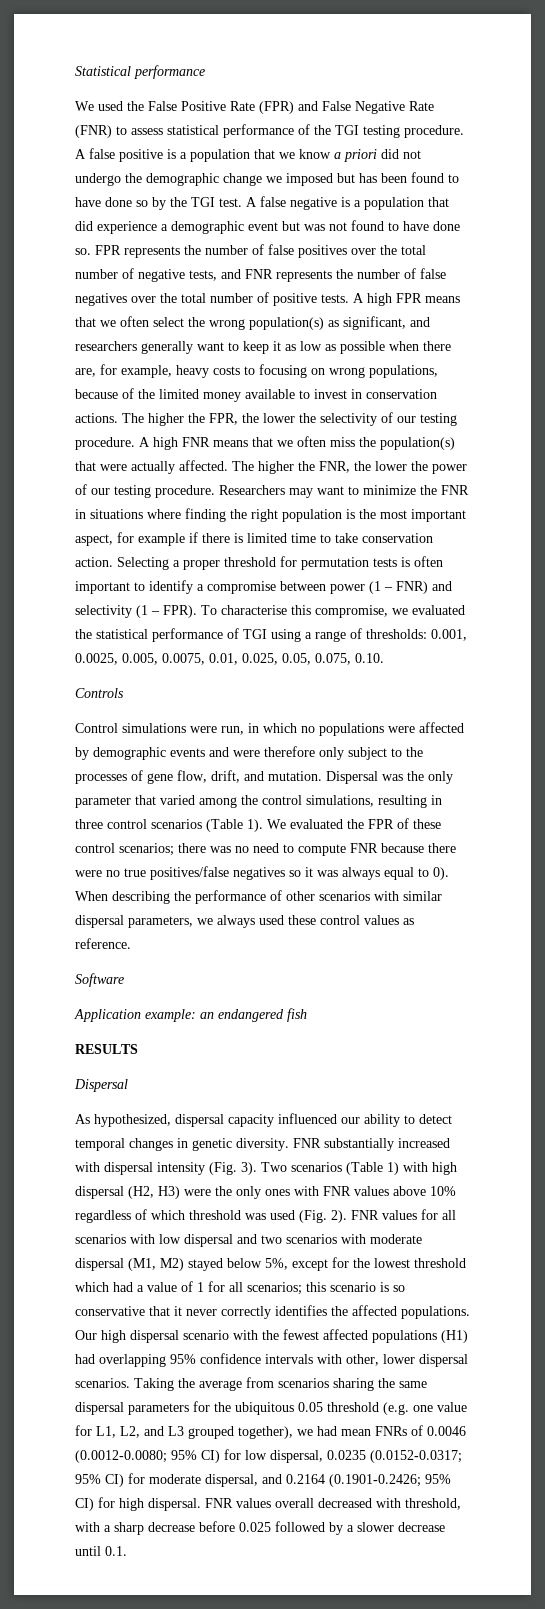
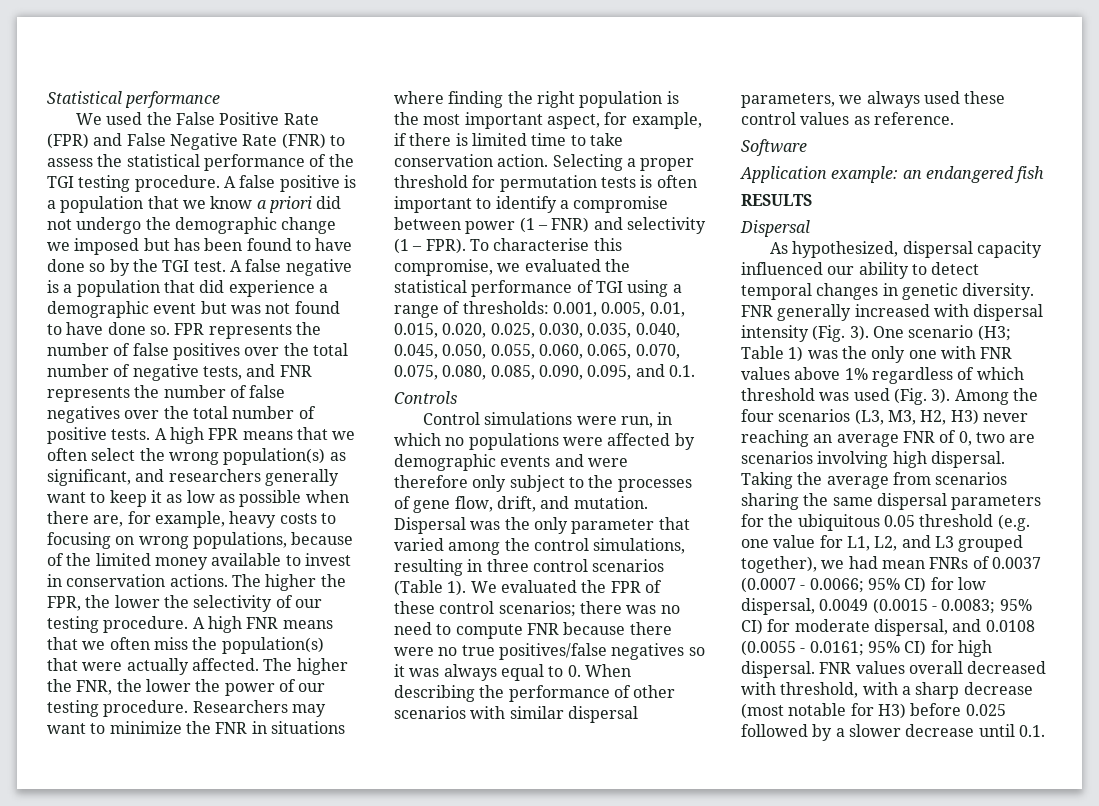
- We used the False Positive Rate (FPR) and False Negative Rate (FNR) to assess statistical performance of the TGI testing procedure.
+ We used the False Positive Rate (FPR) and False Negative Rate (FNR) to assess the statistical performance of the TGI testing procedure.
- Researchers may want to minimize the FNR in situations where finding the right population is the most important aspect, for example if there is limited time to take conservation action.
+ Researchers may want to minimize the FNR in situations where finding the right population is the most important aspect, for example, if there is limited time to take conservation action.
- To characterise this compromise, we evaluated the statistical performance of TGI using a range of thresholds: 0.001, 0.0025, 0.005, 0.0075, 0.01, 0.025, 0.05, 0.075, 0.10.
+ To characterise this compromise, we evaluated the statistical performance of TGI using a range of thresholds: 0.001, 0.005, 0.01, 0.015, 0.020, 0.025, 0.030, 0.035, 0.040, 0.045, 0.050, 0.055, 0.060, 0.065, 0.070, 0.075, 0.080, 0.085, 0.090, 0.095, and 0.1.
- We evaluated the FPR of these control scenarios; there was no need to compute FNR because there were no true positives/false negatives so it was always equal to 0). When describing the performance of other scenarios with similar dispersal parameters, we always used these control values as reference.
+ We evaluated the FPR of these control scenarios; there was no need to compute FNR because there were no true positives/false negatives so it was always equal to 0. When describing the performance of other scenarios with similar dispersal parameters, we always used these control values as reference.
- FNR substantially increased with dispersal intensity (Fig. 3).
+ FNR generally increased with dispersal intensity (Fig. 3).
- Two scenarios (Table 1) with high dispersal (H2, H3) were the only ones with FNR values above 10% regardless of which threshold was used (Fig. 2). FNR values for all scenarios with low dispersal and two scenarios with moderate dispersal (M1, M2) stayed below 5%, except for the lowest threshold which had a value of 1 for all scenarios; this scenario is so conservative that it never correctly identifies the affected populations. Our high dispersal scenario with the fewest affected populations (H1) had overlapping 95% confidence intervals with other, lower dispersal scenarios.
+ One scenario (H3; Table 1) was the only one with FNR values above 1% regardless of which threshold was used (Fig. 3). Among the four scenarios (L3, M3, H2, H3) never reaching an average FNR of 0, two are scenarios involving high dispersal.
- Taking the average from scenarios sharing the same dispersal parameters for the ubiquitous 0.05 threshold (e.g. one value for L1, L2, and L3 grouped together), we had mean FNRs of 0.0046 (0.0012-0.0080; 95% CI) for low dispersal, 0.0235 (0.0152-0.0317; 95% CI) for moderate dispersal, and 0.2164 (0.1901-0.2426; 95% CI) for high dispersal.
+ Taking the average from scenarios sharing the same dispersal parameters for the ubiquitous 0.05 threshold (e.g. one value for L1, L2, and L3 grouped together), we had mean FNRs of 0.0037 (0.0007 - 0.0066; 95% CI) for low dispersal, 0.0049 (0.0015 - 0.0083; 95% CI) for moderate dispersal, and 0.0108 (0.0055 - 0.0161; 95% CI) for high dispersal.
- FNR values overall decreased with threshold, with a sharp decrease before 0.025 followed by a slower decrease until 0.1.
+ FNR values overall decreased with threshold, with a sharp decrease (most notable for H3) before 0.025 followed by a slower decrease until 0.1.

